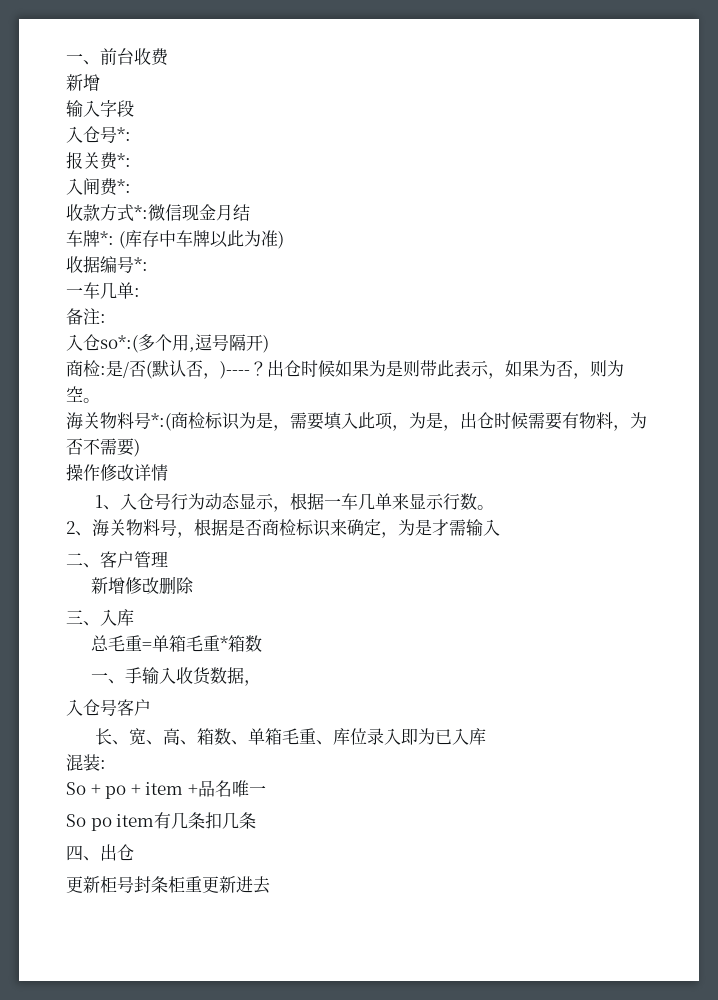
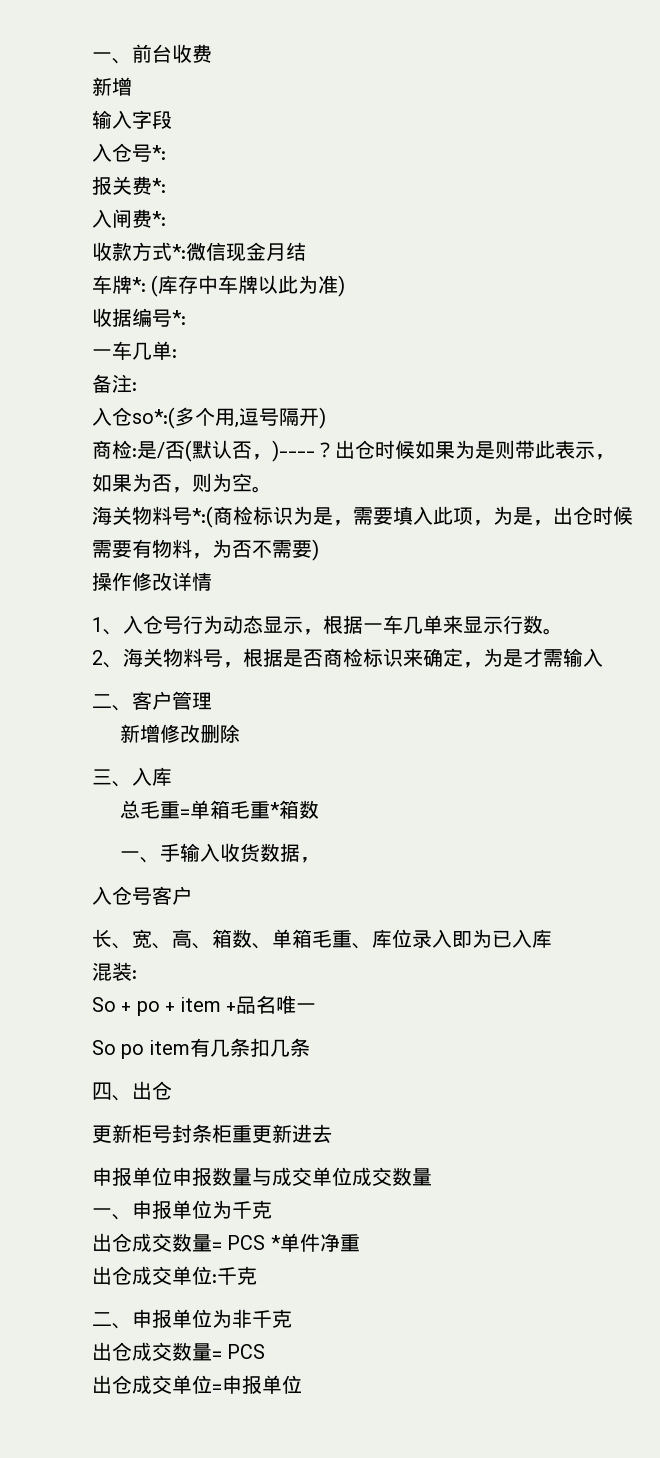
+ 申报单位申报数量与成交单位成交数量
+ 一、申报单位为千克
+ 出仓成交数量= PCS *单件净重
+ 出仓成交单位:千克
+ 二、申报单位为非千克
+ 出仓成交数量= PCS
+ 出仓成交单位=申报单位

